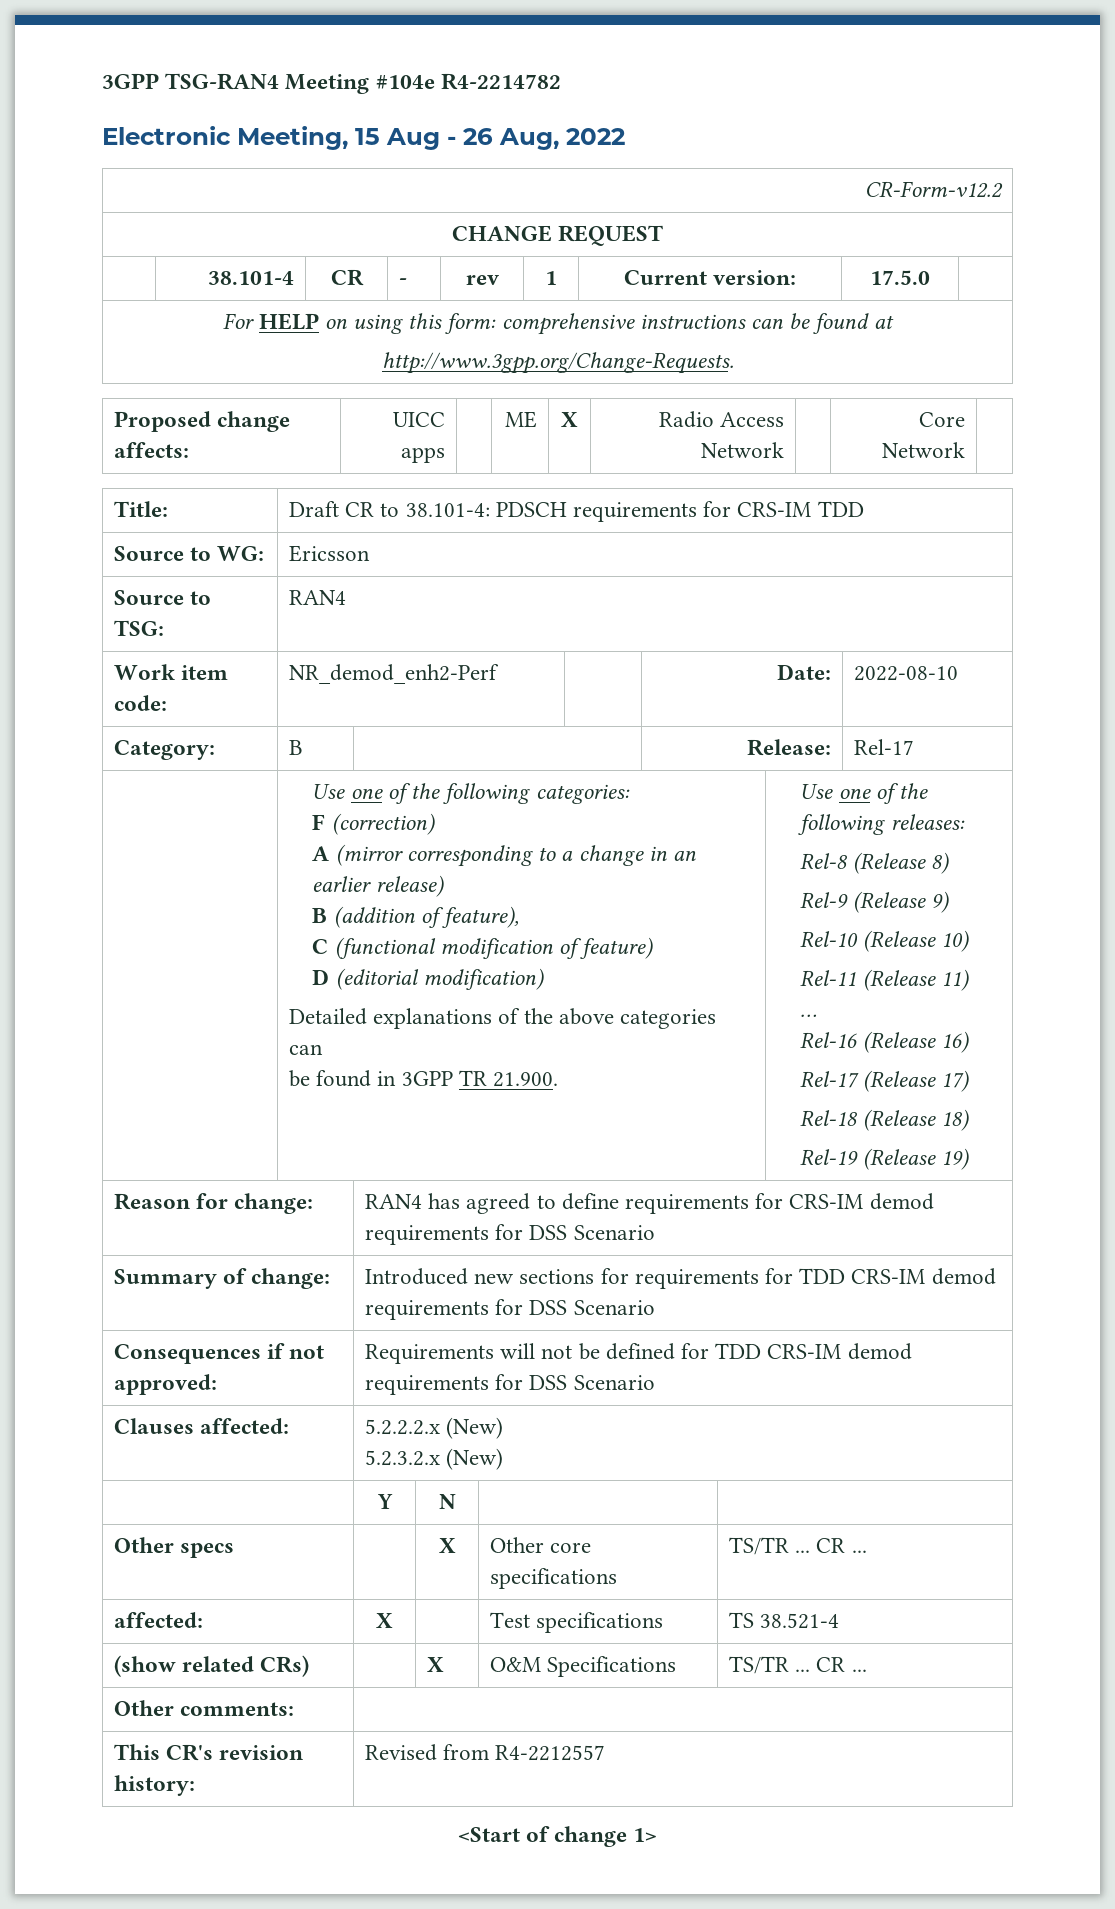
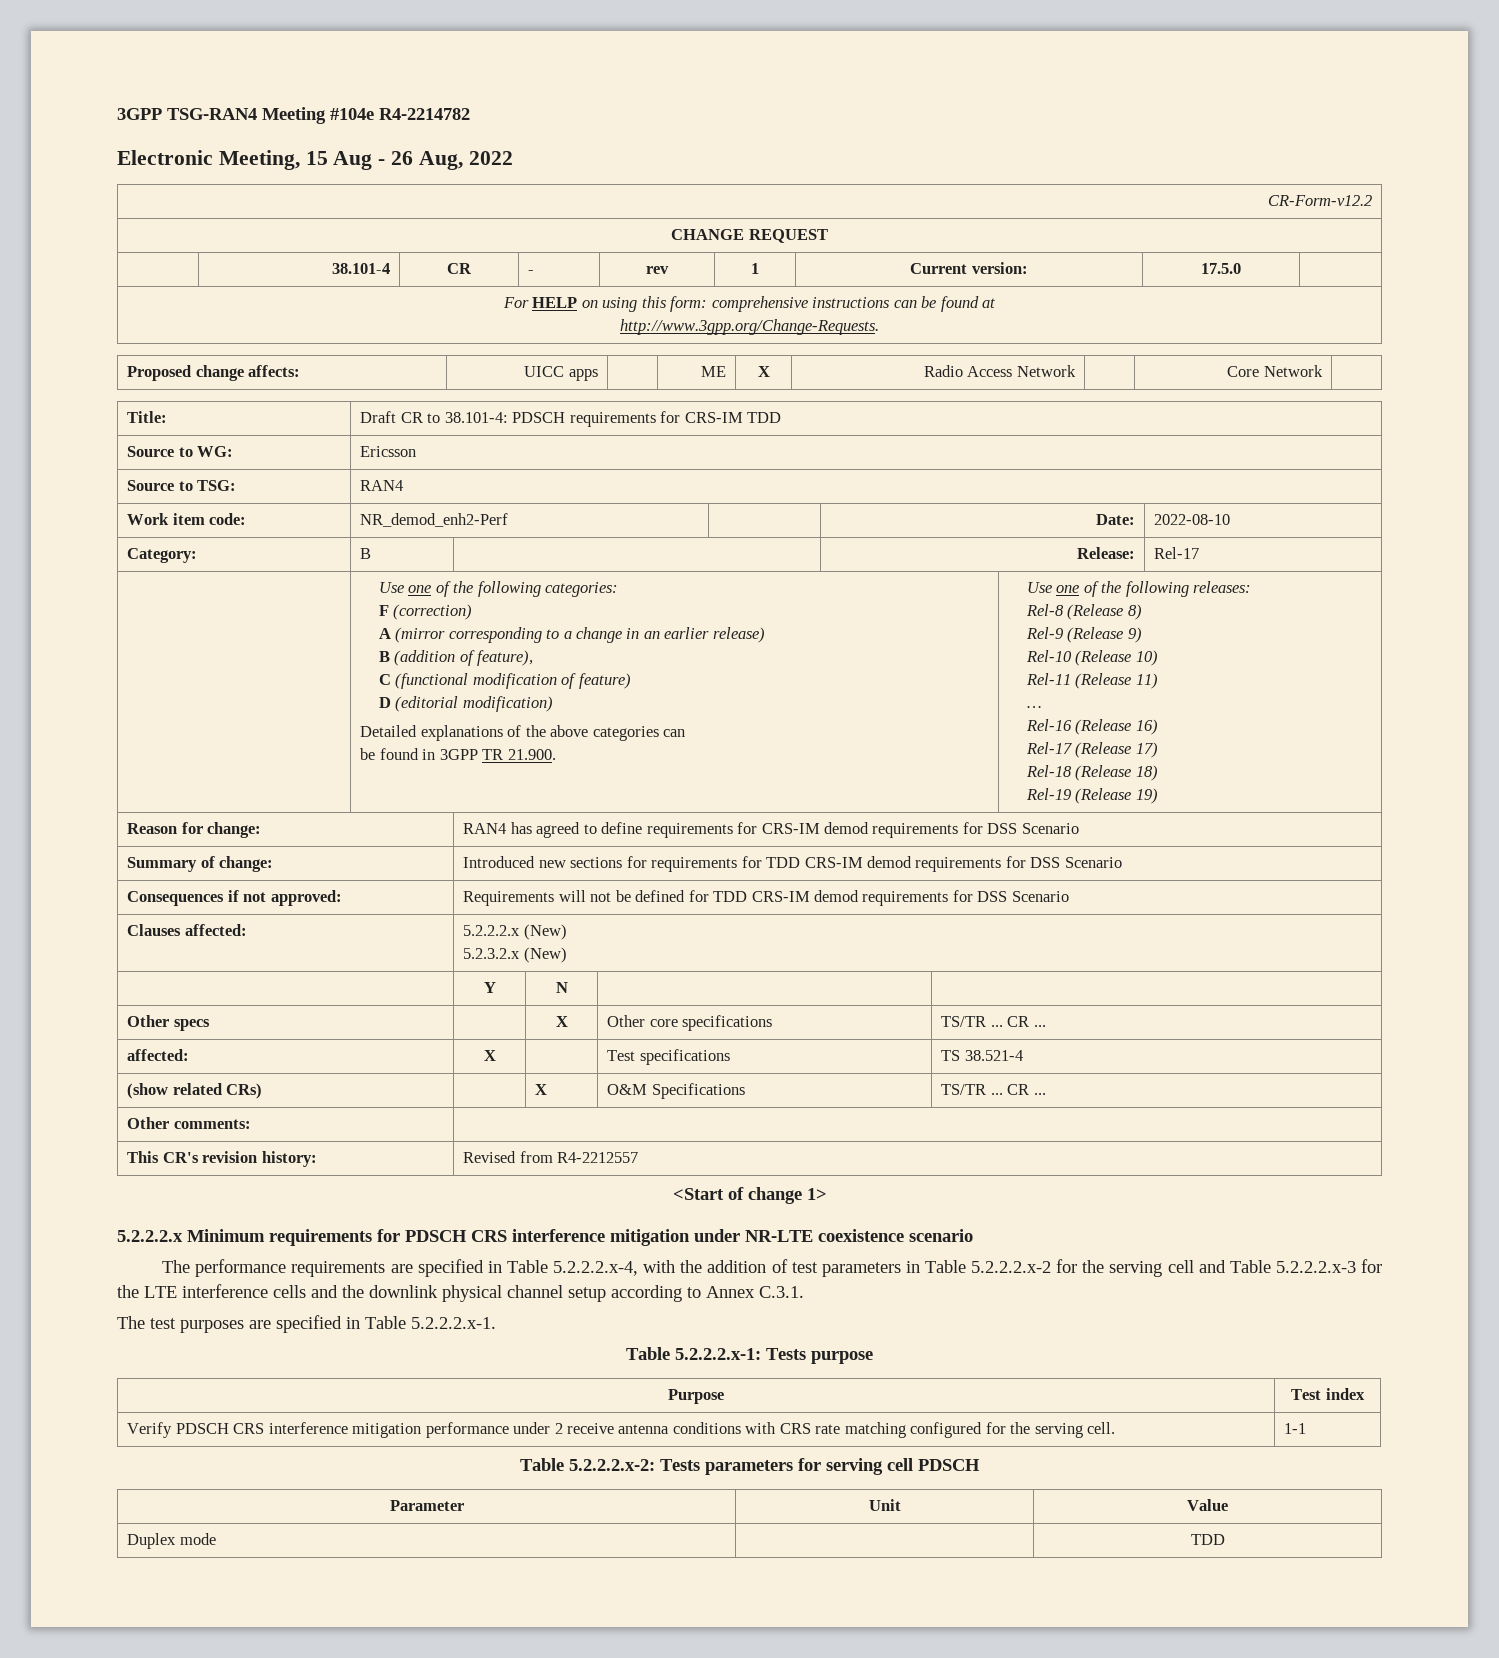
+ 5.2.2.2.x Minimum requirements for PDSCH CRS interference mitigation under NR-LTE coexistence scenario
+ The performance requirements are specified in Table 5.2.2.2.x-4, with the addition of test parameters in Table 5.2.2.2.x-2 for the serving cell and Table 5.2.2.2.x-3 for the LTE interference cells and the downlink physical channel setup according to Annex C.3.1.
+ The test purposes are specified in Table 5.2.2.2.x-1.
+ Table 5.2.2.2.x-1: Tests purpose
+ Purpose | Test index
+ Verify PDSCH CRS interference mitigation performance under 2 receive antenna conditions with CRS rate matching configured for the serving cell. | 1-1
+ Table 5.2.2.2.x-2: Tests parameters for serving cell PDSCH
+ Parameter | Unit | Value
+ Duplex mode | | TDD

